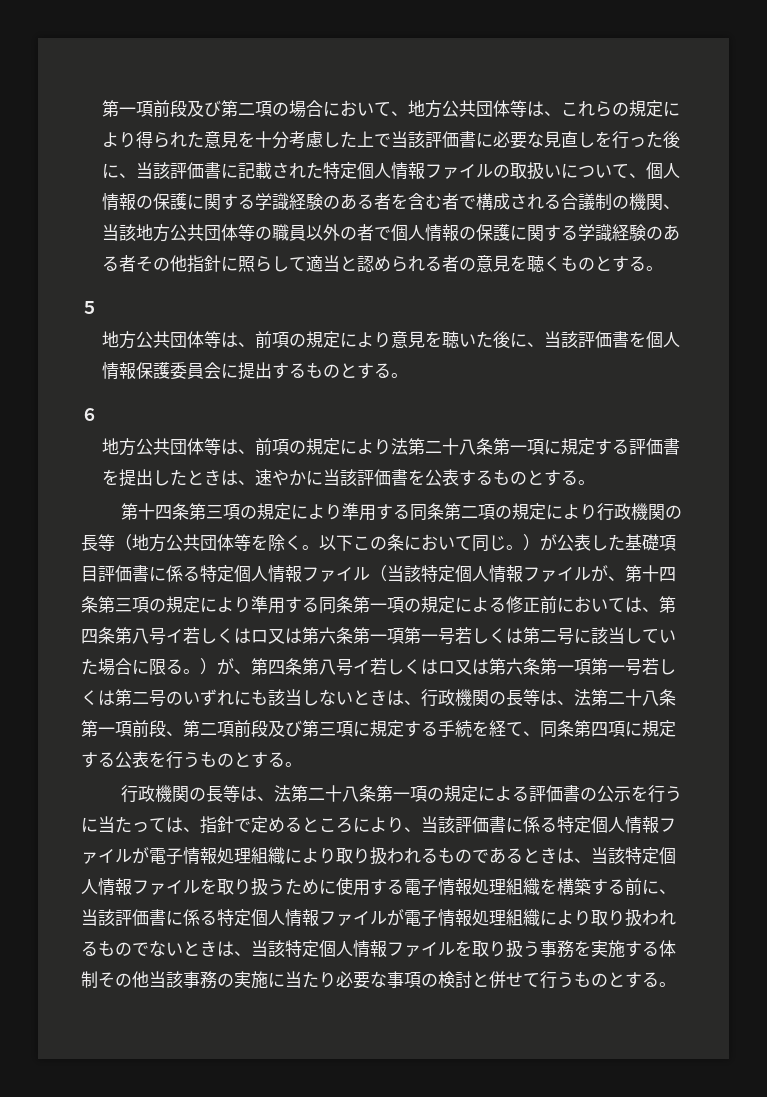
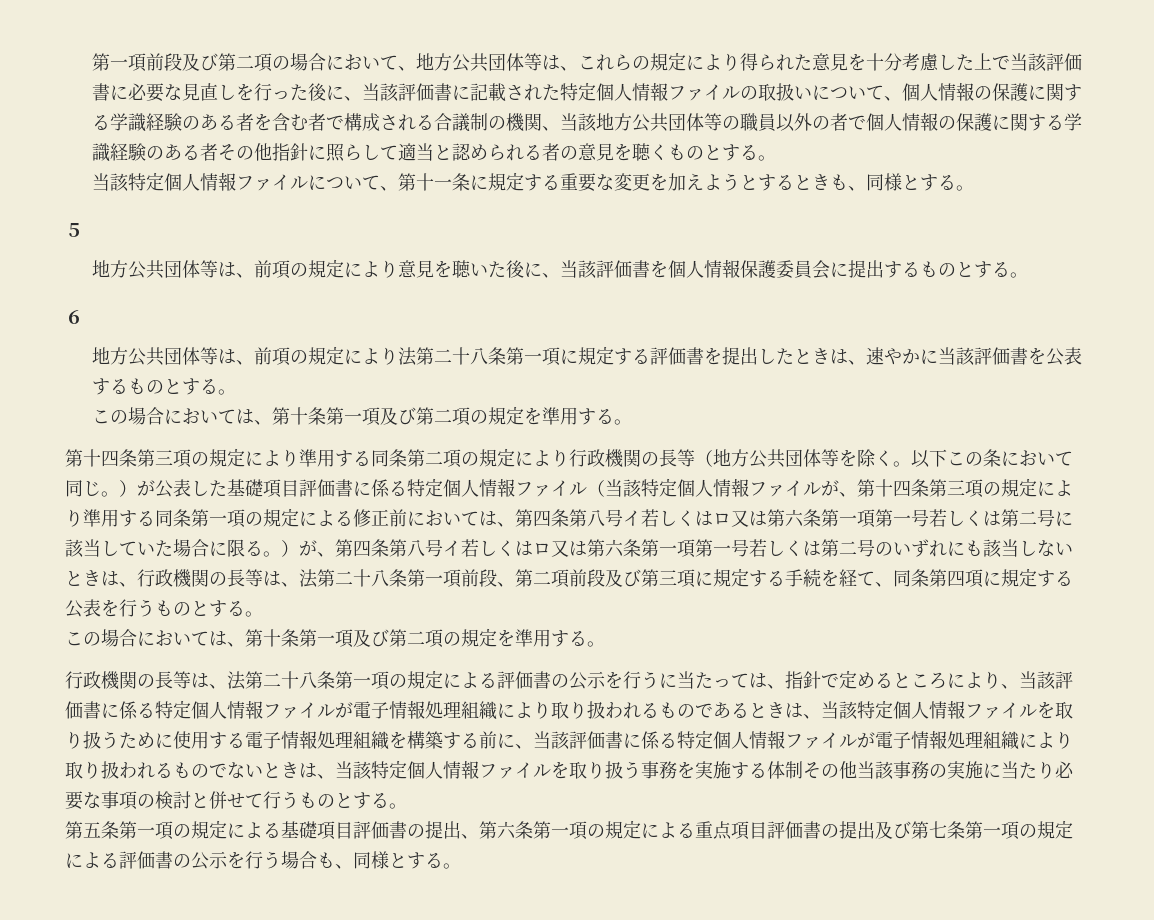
+ 当該特定個人情報ファイルについて、第十一条に規定する重要な変更を加えようとするときも、同様とする。
  地方公共団体等は、前項の規定により法第二十八条第一項に規定する評価書を提出したときは、速やかに当該評価書を公表するものとする。
+ この場合においては、第十条第一項及び第二項の規定を準用する。
  以下この条において同じ。）が公表した基礎項目評価書に係る特定個人情報ファイル（当該特定個人情報ファイルが、第十四条第三項の規定により準用する同条第一項の規定による修正前においては、第四条第八号イ若しくはロ又は第六条第一項第一号若しくは第二号に該当していた場合に限る。）が、第四条第八号イ若しくはロ又は第六条第一項第一号若しくは第二号のいずれにも該当しないときは、行政機関の長等は、法第二十八条第一項前段、第二項前段及び第三項に規定する手続を経て、同条第四項に規定する公表を行うものとする。
+ この場合においては、第十条第一項及び第二項の規定を準用する。
+ 第五条第一項の規定による基礎項目評価書の提出、第六条第一項の規定による重点項目評価書の提出及び第七条第一項の規定による評価書の公示を行う場合も、同様とする。

